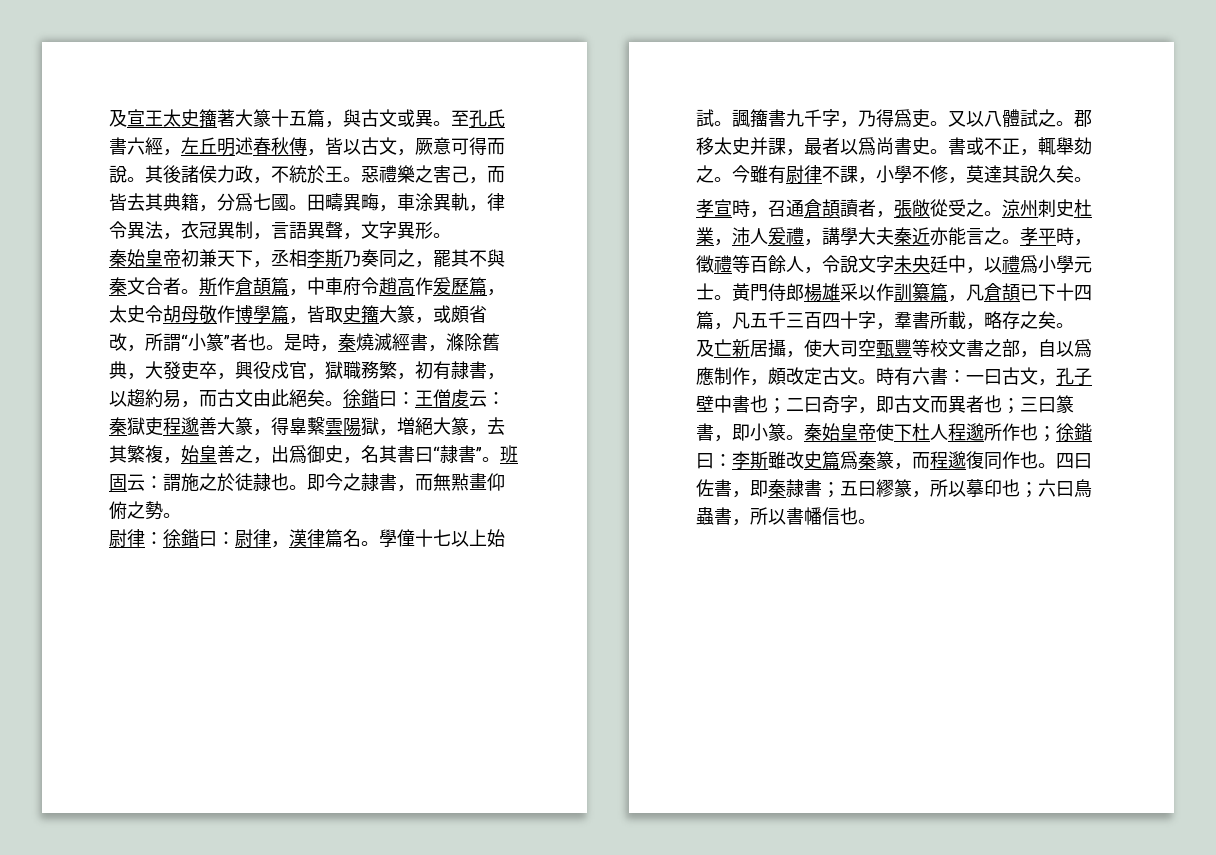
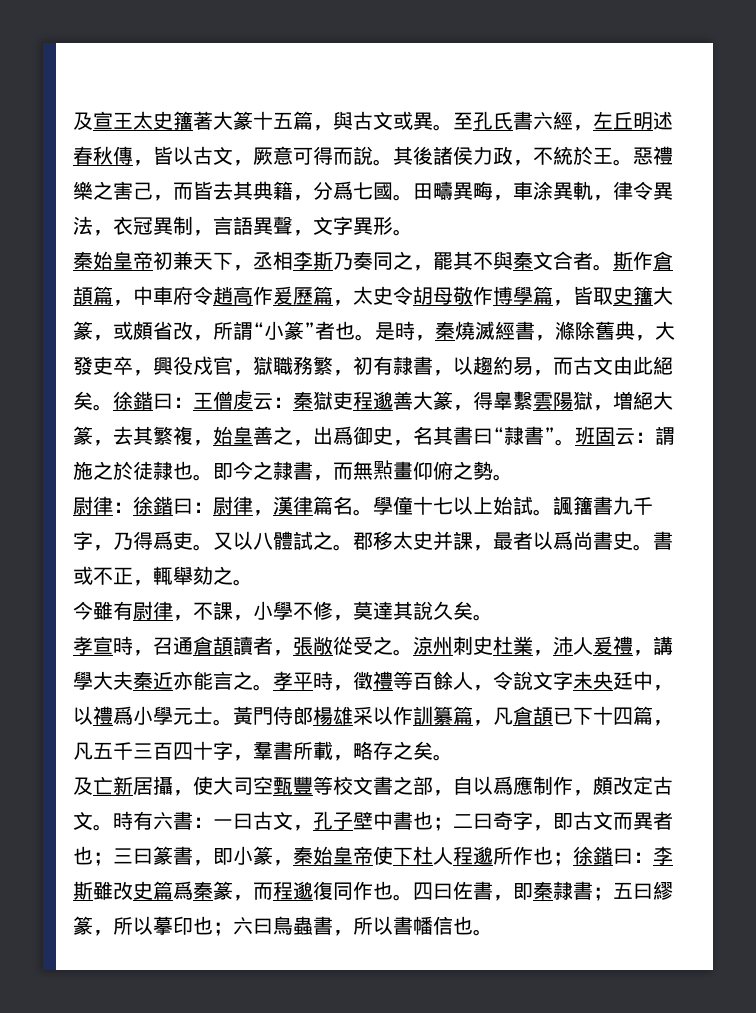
- 書或不正，輒舉劾之。今雖有尉律不課，小學不修，莫達其說久矣。
+ 書或不正，輒舉劾之。
+ 今雖有尉律，不課，小學不修，莫達其說久矣。
- 時有六書：一曰古文，孔子壁中書也；二曰奇字，即古文而異者也；三曰篆書，即小篆。秦始皇帝使下杜人程邈所作也；徐鍇曰：李斯雖改史篇爲秦篆，而程邈復同作也。
+ 時有六書：一曰古文，孔子壁中書也；二曰奇字，即古文而異者也；三曰篆書，即小篆，秦始皇帝使下杜人程邈所作也；徐鍇曰：李斯雖改史篇爲秦篆，而程邈復同作也。

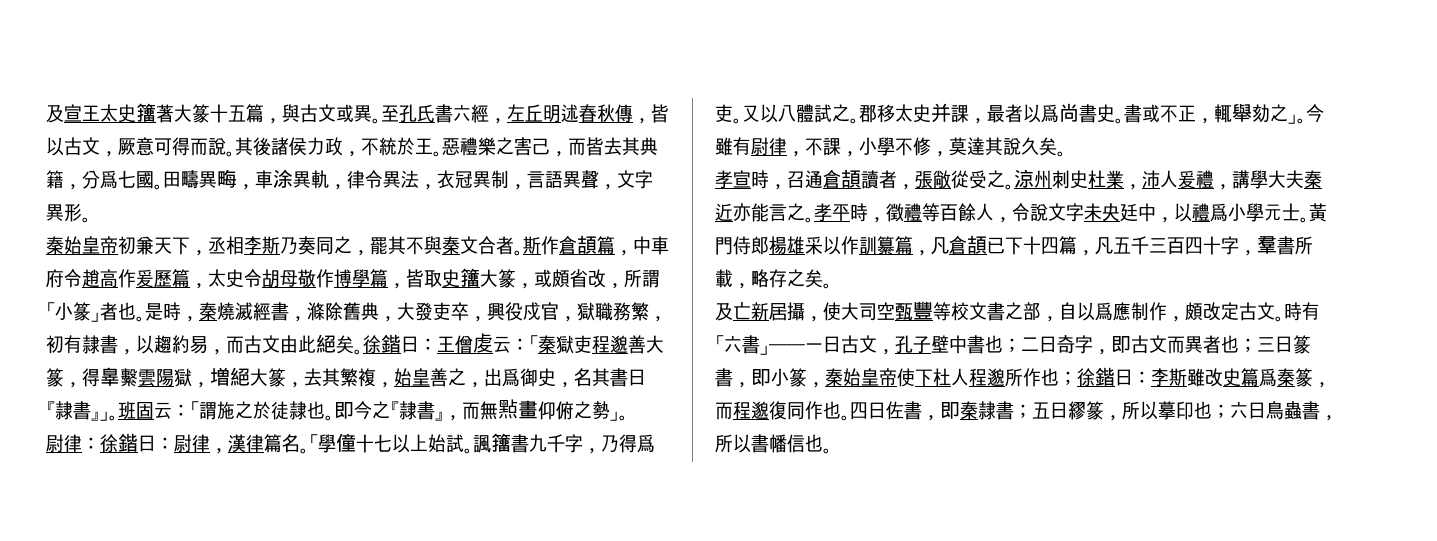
- 斯作倉頡篇，中車府令趙高作爰歷篇，太史令胡母敬作博學篇，皆取史籒大篆，或頗省改，所謂“小篆”者也。
+ 斯作倉頡篇，中車府令趙高作爰歷篇，太史令胡母敬作博學篇，皆取史籒大篆，或頗省改，所謂「小篆」者也。
- 徐鍇曰：王僧䖍云：秦獄吏程邈善大篆，得辠繫雲陽獄，増絕大篆，去其繁複，始皇善之，出爲御史，名其書曰“隷書”。
+ 徐鍇曰：王僧䖍云：「秦獄吏程邈善大篆，得辠繫雲陽獄，増絕大篆，去其繁複，始皇善之，出爲御史，名其書曰『隷書』」。
- 班固云：謂施之於徒隷也。
+ 班固云：「謂施之於徒隷也。
- 即今之隷書，而無㸃畫仰俯之勢。
+ 即今之『隷書』，而無㸃畫仰俯之勢」。
- 學僮十七以上始試。
+ 「學僮十七以上始試。
- 書或不正，輒舉劾之。
- 今雖有尉律，不課，小學不修，莫達其說久矣。
+ 書或不正，輒舉劾之」。今雖有尉律，不課，小學不修，莫達其說久矣。
- 時有六書：一曰古文，孔子壁中書也；二曰奇字，即古文而異者也；三曰篆書，即小篆，秦始皇帝使下杜人程邈所作也；徐鍇曰：李斯雖改史篇爲秦篆，而程邈復同作也。
+ 時有「六書」——一曰古文，孔子壁中書也；二曰奇字，即古文而異者也；三曰篆書，即小篆，秦始皇帝使下杜人程邈所作也；徐鍇曰：李斯雖改史篇爲秦篆，而程邈復同作也。

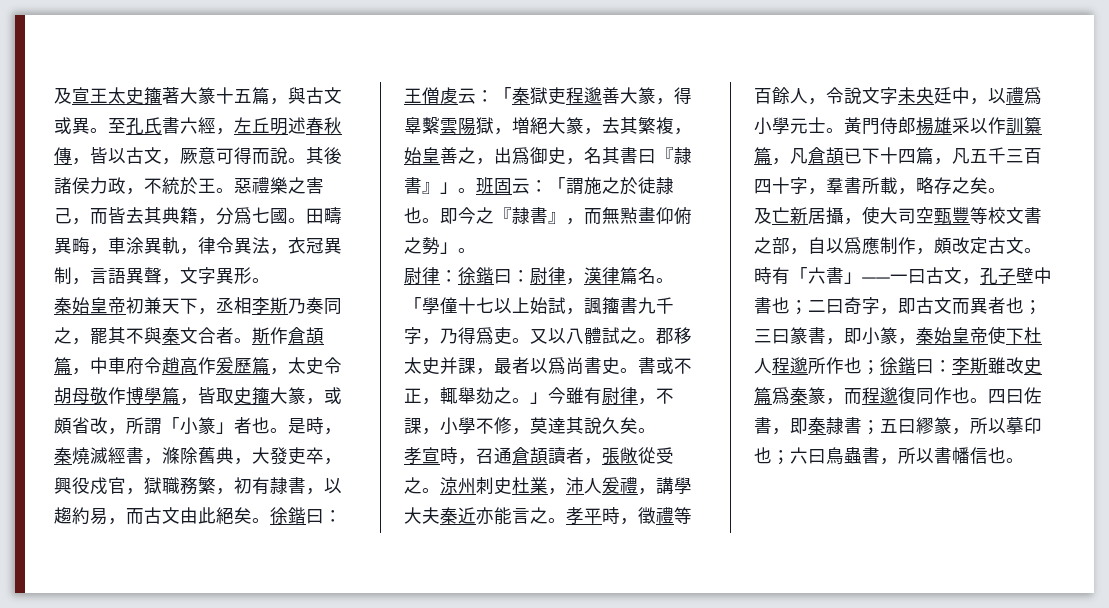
- 「學僮十七以上始試。諷籒書九千字，乃得爲吏。
+ 「學僮十七以上始試，諷籒書九千字，乃得爲吏。
- 書或不正，輒舉劾之」。今雖有尉律，不課，小學不修，莫達其說久矣。
+ 書或不正，輒舉劾之。」今雖有尉律，不課，小學不修，莫達其說久矣。

